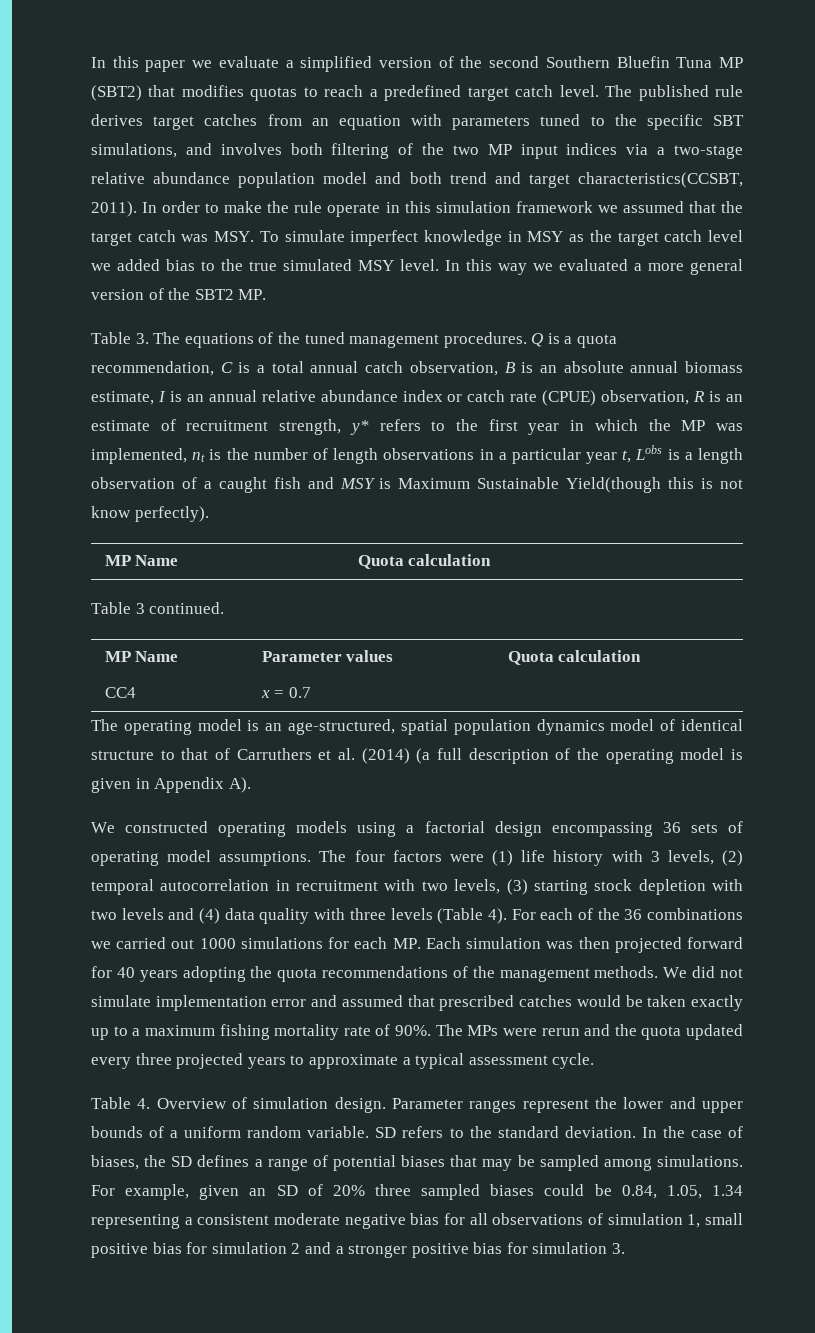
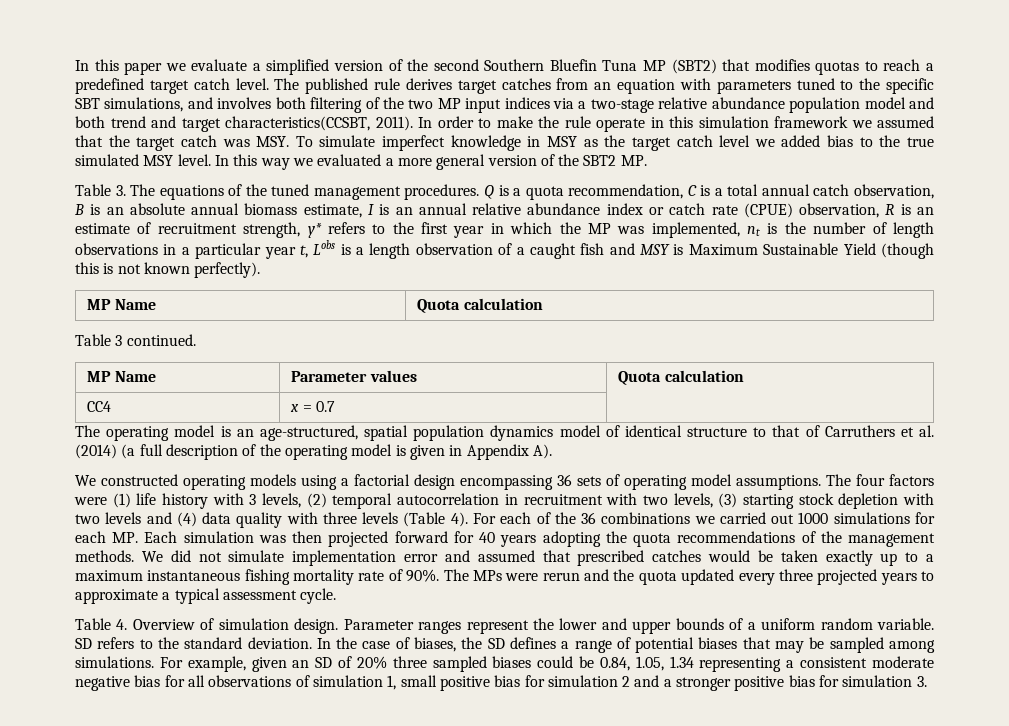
- Q is a quota recommendation, C is a total annual catch observation, B is an absolute annual biomass estimate, I is an annual relative abundance index or catch rate (CPUE) observation, R is an estimate of recruitment strength, y* refers to the first year in which the MP was implemented, nt is the number of length observations in a particular year t, Lobs is a length observation of a caught fish and MSY is Maximum Sustainable Yield(though this is not know perfectly).
+ Q is a quota recommendation, C is a total annual catch observation, B is an absolute annual biomass estimate, I is an annual relative abundance index or catch rate (CPUE) observation, R is an estimate of recruitment strength, y* refers to the first year in which the MP was implemented, nt is the number of length observations in a particular year t, Lobs is a length observation of a caught fish and MSY is Maximum Sustainable Yield (though this is not known perfectly).
- We did not simulate implementation error and assumed that prescribed catches would be taken exactly up to a maximum fishing mortality rate of 90%.
+ We did not simulate implementation error and assumed that prescribed catches would be taken exactly up to a maximum instantaneous fishing mortality rate of 90%.

